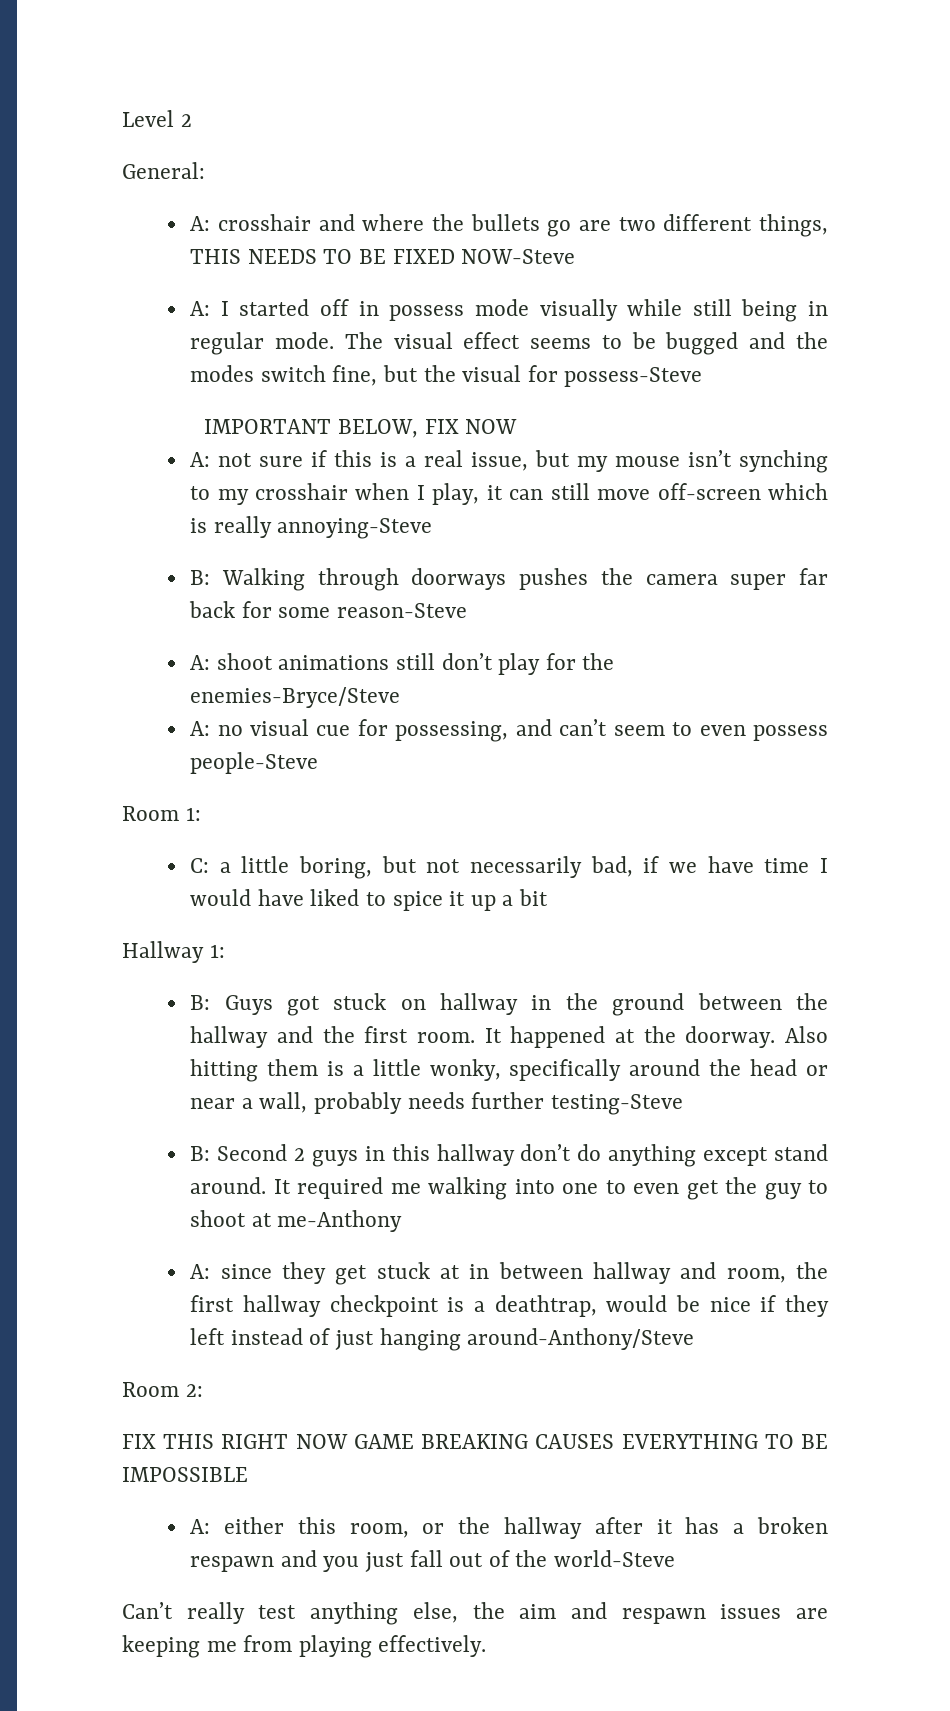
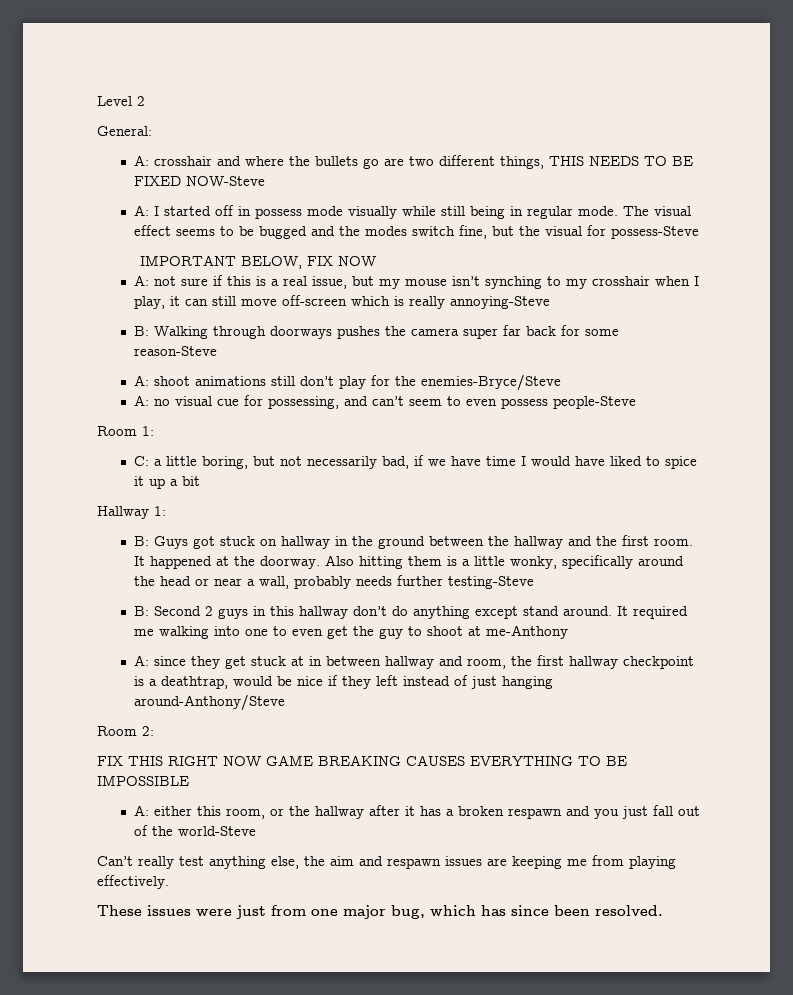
+ These issues were just from one major bug, which has since been resolved.

